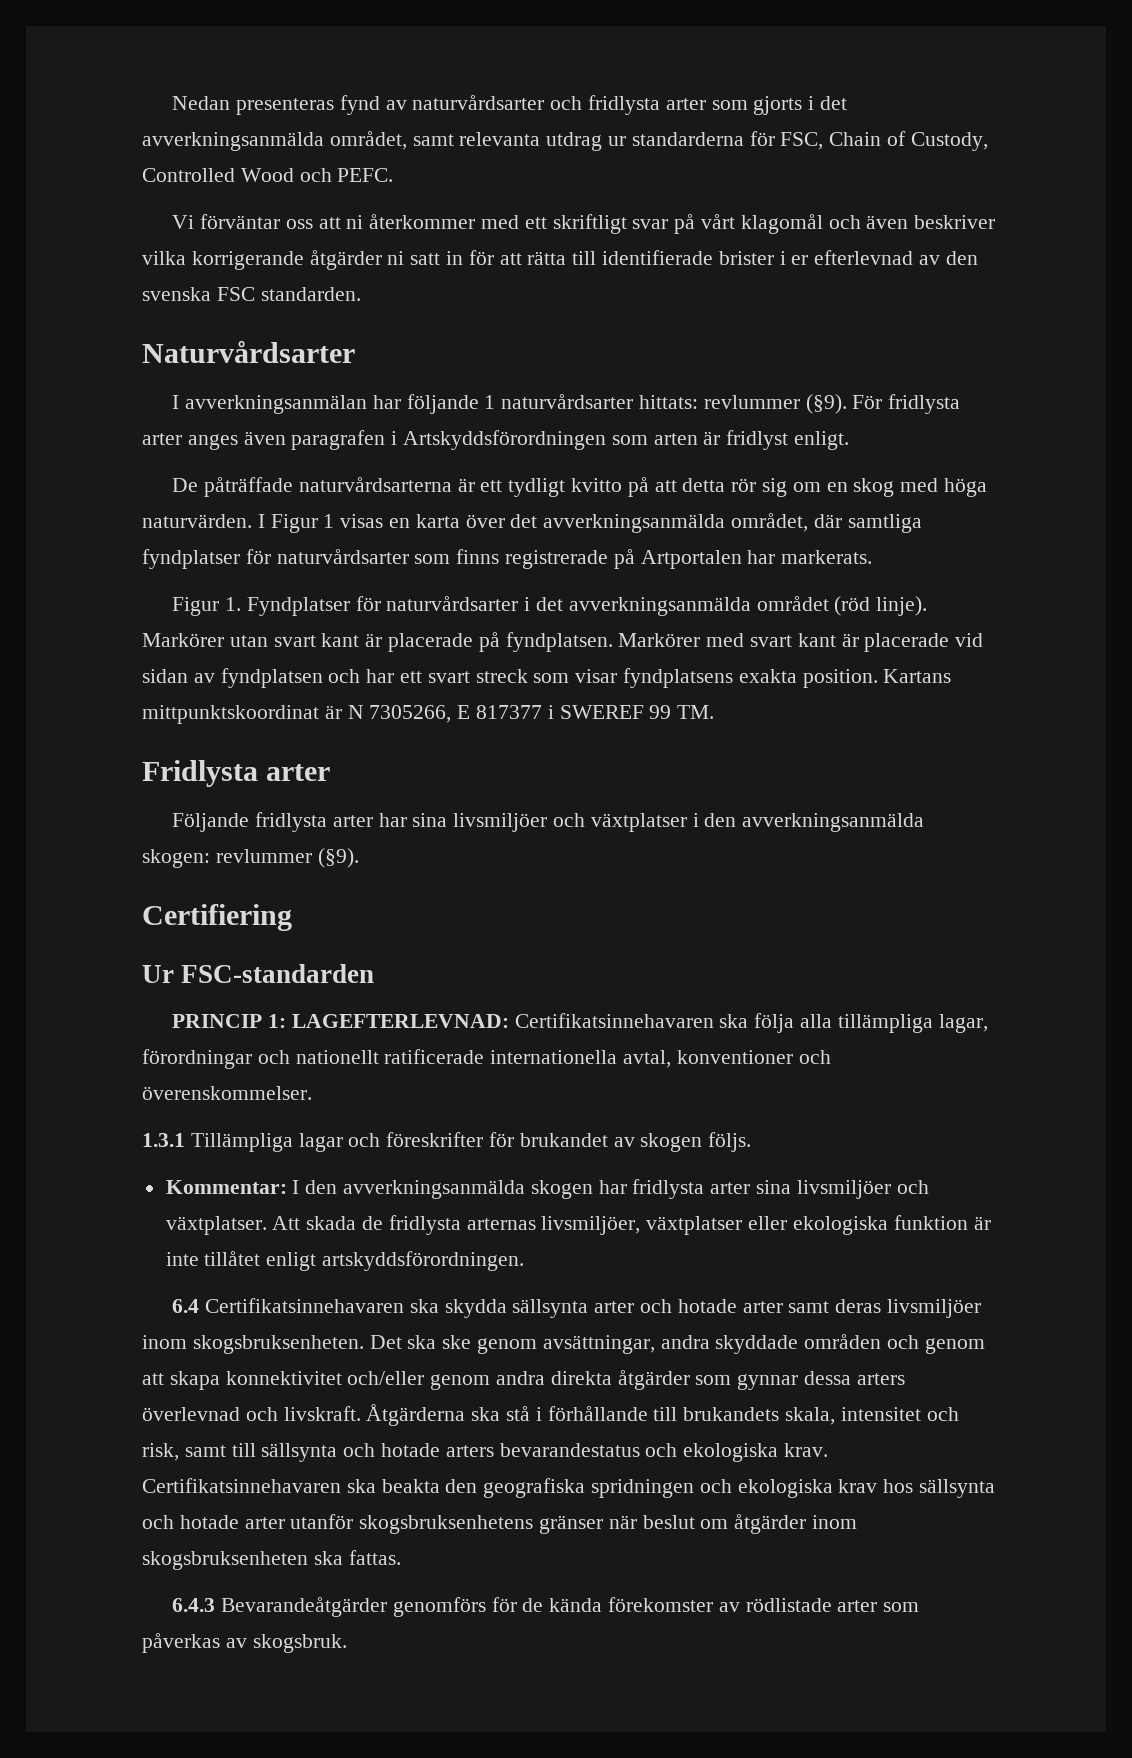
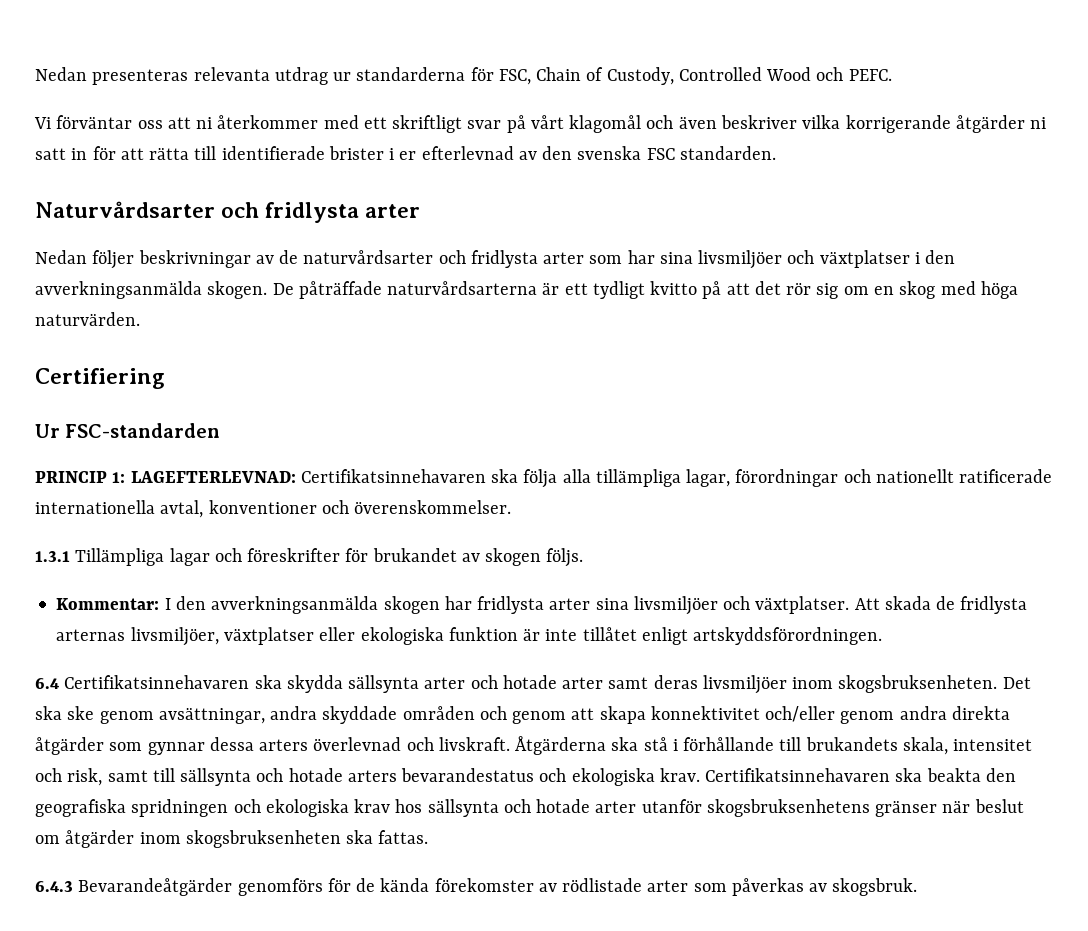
- Nedan presenteras fynd av naturvårdsarter och fridlysta arter som gjorts i det avverkningsanmälda området, samt relevanta utdrag ur standarderna för FSC, Chain of Custody, Controlled Wood och PEFC.
+ Nedan presenteras relevanta utdrag ur standarderna för FSC, Chain of Custody, Controlled Wood och PEFC.
- Naturvårdsarter
- I avverkningsanmälan har följande 1 naturvårdsarter hittats: revlummer (§9). För fridlysta arter anges även paragrafen i Artskyddsförordningen som arten är fridlyst enligt.
- De påträffade naturvårdsarterna är ett tydligt kvitto på att detta rör sig om en skog med höga naturvärden. I Figur 1 visas en karta över det avverkningsanmälda området, där samtliga fyndplatser för naturvårdsarter som finns registrerade på Artportalen har markerats.
- Figur 1. Fyndplatser för naturvårdsarter i det avverkningsanmälda området (röd linje). Markörer utan svart kant är placerade på fyndplatsen. Markörer med svart kant är placerade vid sidan av fyndplatsen och har ett svart streck som visar fyndplatsens exakta position. Kartans mittpunktskoordinat är N 7305266, E 817377 i SWEREF 99 TM.
- Fridlysta arter
- Följande fridlysta arter har sina livsmiljöer och växtplatser i den avverkningsanmälda skogen: revlummer (§9).
+ Naturvårdsarter och fridlysta arter
+ Nedan följer beskrivningar av de naturvårdsarter och fridlysta arter som har sina livsmiljöer och växtplatser i den avverkningsanmälda skogen. De påträffade naturvårdsarterna är ett tydligt kvitto på att det rör sig om en skog med höga naturvärden.

